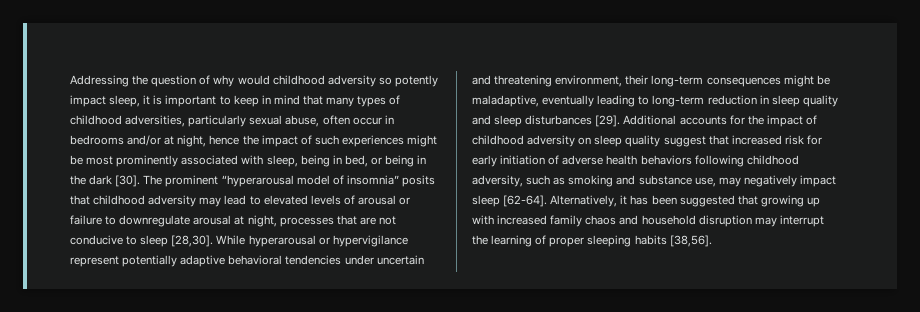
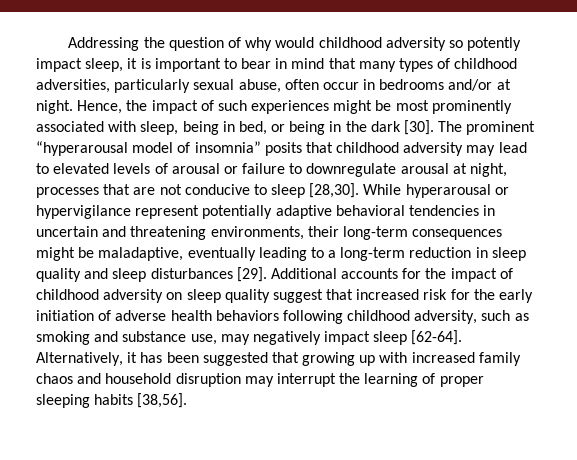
- Addressing the question of why would childhood adversity so potently impact sleep, it is important to keep in mind that many types of childhood adversities, particularly sexual abuse, often occur in bedrooms and/or at night, hence the impact of such experiences might be most prominently associated with sleep, being in bed, or being in the dark [30].
+ Addressing the question of why would childhood adversity so potently impact sleep, it is important to bear in mind that many types of childhood adversities, particularly sexual abuse, often occur in bedrooms and/or at night. Hence, the impact of such experiences might be most prominently associated with sleep, being in bed, or being in the dark [30].
- While hyperarousal or hypervigilance represent potentially adaptive behavioral tendencies under uncertain and threatening environment, their long-term consequences might be maladaptive, eventually leading to long-term reduction in sleep quality and sleep disturbances [29].
+ While hyperarousal or hypervigilance represent potentially adaptive behavioral tendencies in uncertain and threatening environments, their long-term consequences might be maladaptive, eventually leading to a long-term reduction in sleep quality and sleep disturbances [29].
- Additional accounts for the impact of childhood adversity on sleep quality suggest that increased risk for early initiation of adverse health behaviors following childhood adversity, such as smoking and substance use, may negatively impact sleep [62-64].
+ Additional accounts for the impact of childhood adversity on sleep quality suggest that increased risk for the early initiation of adverse health behaviors following childhood adversity, such as smoking and substance use, may negatively impact sleep [62-64].

